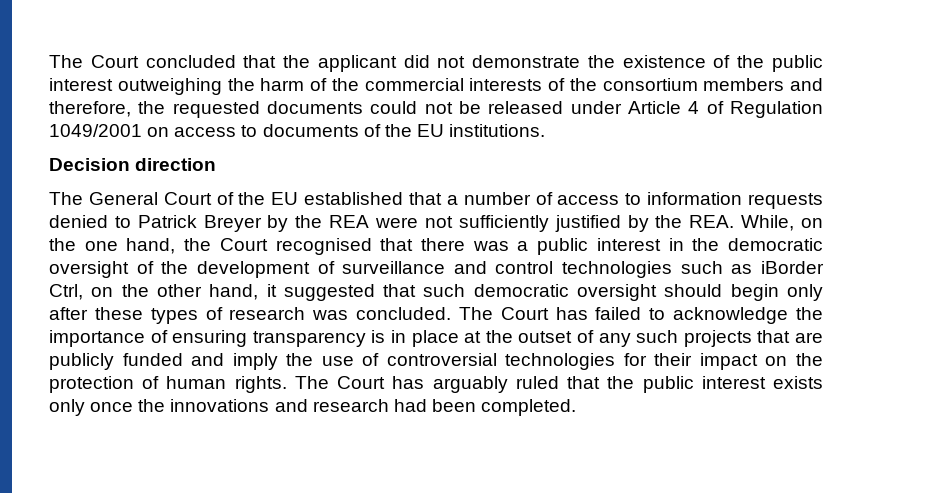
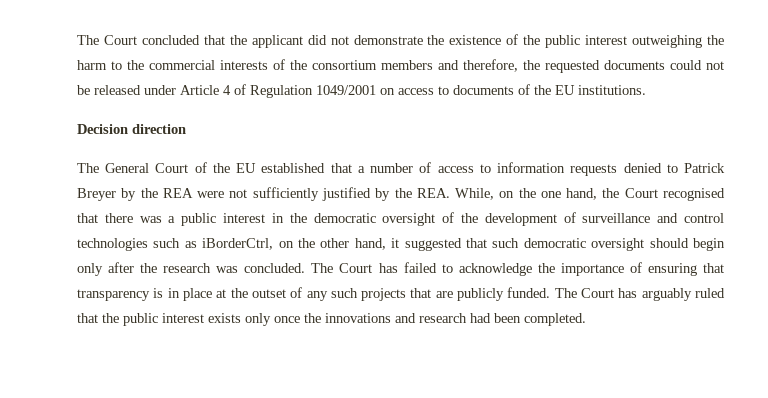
- The Court concluded that the applicant did not demonstrate the existence of the public interest outweighing the harm of the commercial interests of the consortium members and therefore, the requested documents could not be released under Article 4 of Regulation 1049/2001 on access to documents of the EU institutions.
+ The Court concluded that the applicant did not demonstrate the existence of the public interest outweighing the harm to the commercial interests of the consortium members and therefore, the requested documents could not be released under Article 4 of Regulation 1049/2001 on access to documents of the EU institutions.
- The General Court of the EU established that a number of access to information requests denied to Patrick Breyer by the REA were not sufficiently justified by the REA. While, on the one hand, the Court recognised that there was a public interest in the democratic oversight of the development of surveillance and control technologies such as iBorder Ctrl, on the other hand, it suggested that such democratic oversight should begin only after these types of research was concluded.
+ The General Court of the EU established that a number of access to information requests denied to Patrick Breyer by the REA were not sufficiently justified by the REA. While, on the one hand, the Court recognised that there was a public interest in the democratic oversight of the development of surveillance and control technologies such as iBorderCtrl, on the other hand, it suggested that such democratic oversight should begin only after the research was concluded.
- The Court has failed to acknowledge the importance of ensuring transparency is in place at the outset of any such projects that are publicly funded and imply the use of controversial technologies for their impact on the protection of human rights.
+ The Court has failed to acknowledge the importance of ensuring that transparency is in place at the outset of any such projects that are publicly funded.

